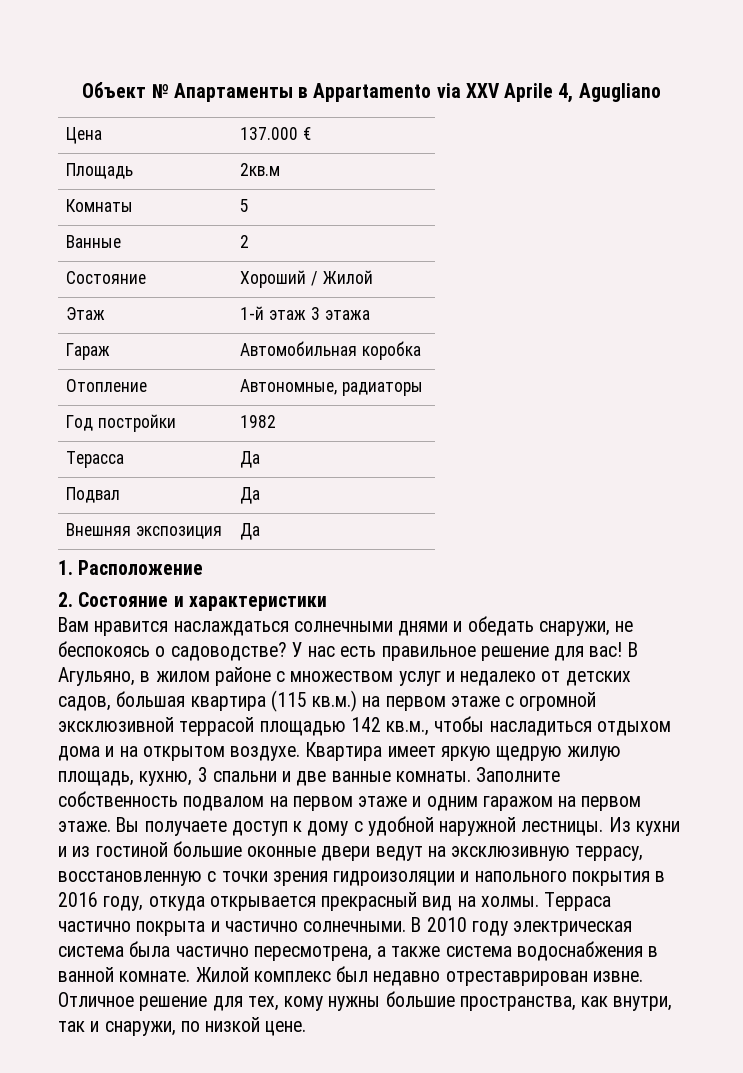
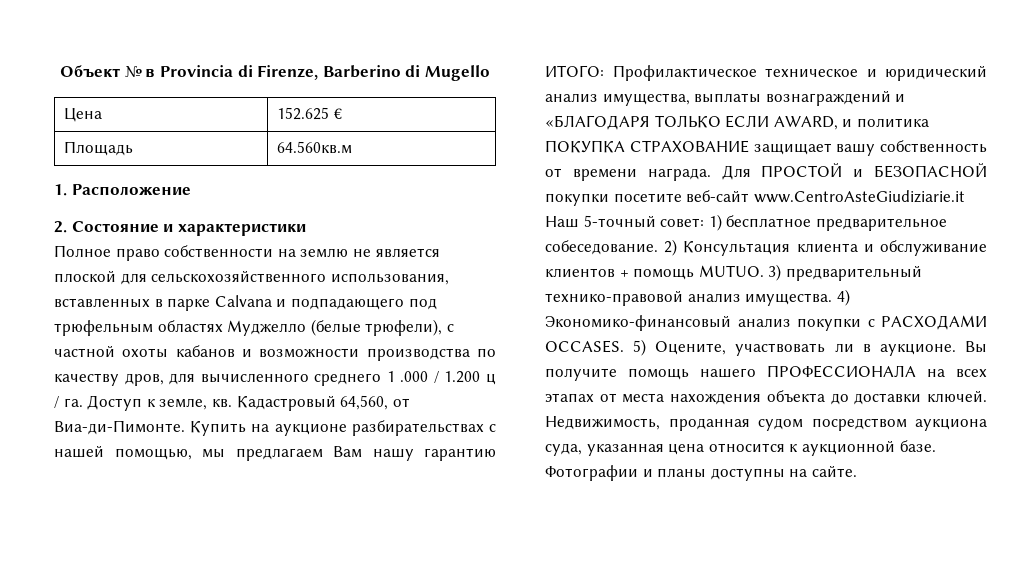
- Объект № Апартаменты в Appartamento via XXV Aprile 4, Agugliano
+ Объект № в Provincia di Firenze, Barberino di Mugello
- Цена | 137.000 €
+ Цена | 152.625 €
- Площадь | 2кв.м
- Комнаты | 5
- Ванные | 2
- Состояние | Хороший / Жилой
- Этаж | 1-й этаж 3 этажа
- Гараж | Автомобильная коробка
- Отопление | Автономные, радиаторы
- Год постройки | 1982
- Терасса | Да
- Подвал | Да
- Внешняя экспозиция | Да
+ Площадь | 64.560кв.м
- Вам нравится наслаждаться солнечными днями и обедать снаружи, не беспокоясь о садоводстве? У нас есть правильное решение для вас! В Агульяно, в жилом районе с множеством услуг и недалеко от детских садов, большая квартира (115 кв.м.) на первом этаже с огромной эксклюзивной террасой площадью 142 кв.м., чтобы насладиться отдыхом дома и на открытом воздухе. Квартира имеет яркую щедрую жилую площадь, кухню, 3 спальни и две ванные комнаты. Заполните собственность подвалом на первом этаже и одним гаражом на первом этаже. Вы получаете доступ к дому с удобной наружной лестницы. Из кухни и из гостиной большие оконные двери ведут на эксклюзивную террасу, восстановленную с точки зрения гидроизоляции и напольного покрытия в 2016 году, откуда открывается прекрасный вид на холмы. Терраса частично покрыта и частично солнечными. В 2010 году электрическая система была частично пересмотрена, а также система водоснабжения в ванной комнате. Жилой комплекс был недавно отреставрирован извне. Отличное решение для тех, кому нужны большие пространства, как внутри, так и снаружи, по низкой цене.
+ Полное право собственности на землю не является плоской для сельскохозяйственного использования, вставленных в парке Calvana и подпадающего под трюфельным областях Муджелло (белые трюфели), с частной охоты кабанов и возможности производства по качеству дров, для вычисленного среднего 1 .000 / 1.200 ц / га. Доступ к земле, кв. Кадастровый 64,560, от Виа-ди-Пимонте. Купить на аукционе разбирательствах с нашей помощью, мы предлагаем Вам нашу гарантию ИТОГО: Профилактическое техническое и юридический анализ имущества, выплаты вознаграждений и «БЛАГОДАРЯ ТОЛЬКО ЕСЛИ AWARD, и политика ПОКУПКА СТРАХОВАНИЕ защищает вашу собственность от времени награда. Для ПРОСТОЙ и БЕЗОПАСНОЙ покупки посетите веб-сайт www.CentroAsteGiudiziarie.it Наш 5-точный совет: 1) бесплатное предварительное собеседование. 2) Консультация клиента и обслуживание клиентов + помощь MUTUO. 3) предварительный технико-правовой анализ имущества. 4) Экономико-финансовый анализ покупки с РАСХОДАМИ OCCASES. 5) Оцените, участвовать ли в аукционе. Вы получите помощь нашего ПРОФЕССИОНАЛА на всех этапах от места нахождения объекта до доставки ключей. Недвижимость, проданная судом посредством аукциона суда, указанная цена относится к аукционной базе. Фотографии и планы доступны на сайте.

